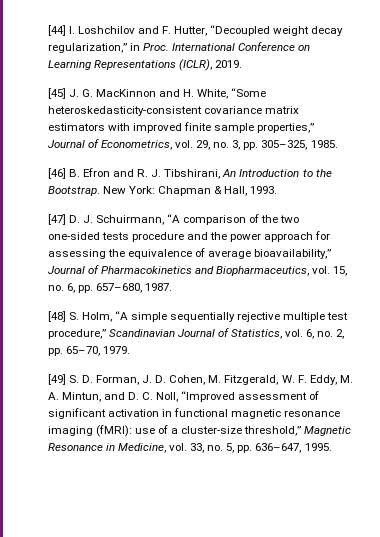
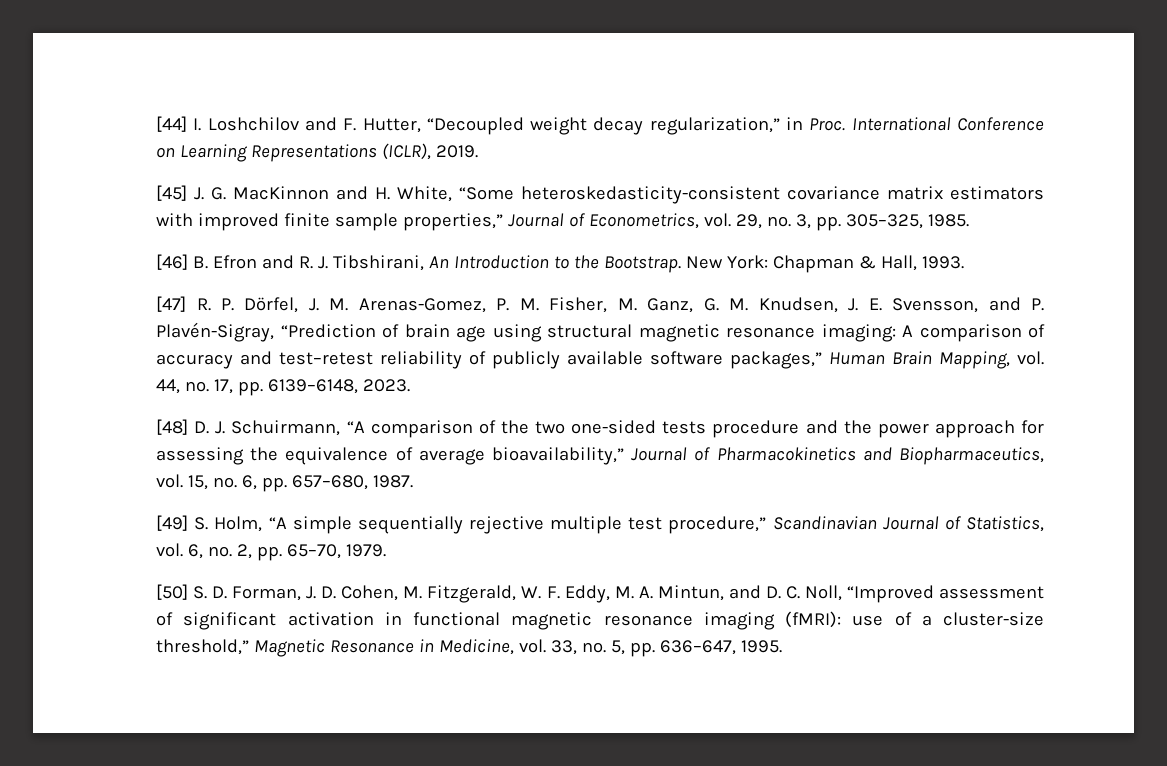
- [47] D. J. Schuirmann, “A comparison of the two one-sided tests procedure and the power approach for assessing the equivalence of average bioavailability,” Journal of Pharmacokinetics and Biopharmaceutics, vol. 15, no. 6, pp. 657–680, 1987.
+ [47] R. P. Dörfel, J. M. Arenas-Gomez, P. M. Fisher, M. Ganz, G. M. Knudsen, J. E. Svensson, and P. Plavén-Sigray, “Prediction of brain age using structural magnetic resonance imaging: A comparison of accuracy and test–retest reliability of publicly available software packages,” Human Brain Mapping, vol. 44, no. 17, pp. 6139–6148, 2023.
+ [48] D. J. Schuirmann, “A comparison of the two one-sided tests procedure and the power approach for assessing the equivalence of average bioavailability,” Journal of Pharmacokinetics and Biopharmaceutics, vol. 15, no. 6, pp. 657–680, 1987.
- [48] S. Holm, “A simple sequentially rejective multiple test procedure,” Scandinavian Journal of Statistics, vol. 6, no. 2, pp. 65–70, 1979.
+ [49] S. Holm, “A simple sequentially rejective multiple test procedure,” Scandinavian Journal of Statistics, vol. 6, no. 2, pp. 65–70, 1979.
- [49] S. D. Forman, J. D. Cohen, M. Fitzgerald, W. F. Eddy, M. A. Mintun, and D. C. Noll, “Improved assessment of significant activation in functional magnetic resonance imaging (fMRI): use of a cluster-size threshold,” Magnetic Resonance in Medicine, vol. 33, no. 5, pp. 636–647, 1995.
+ [50] S. D. Forman, J. D. Cohen, M. Fitzgerald, W. F. Eddy, M. A. Mintun, and D. C. Noll, “Improved assessment of significant activation in functional magnetic resonance imaging (fMRI): use of a cluster-size threshold,” Magnetic Resonance in Medicine, vol. 33, no. 5, pp. 636–647, 1995.

